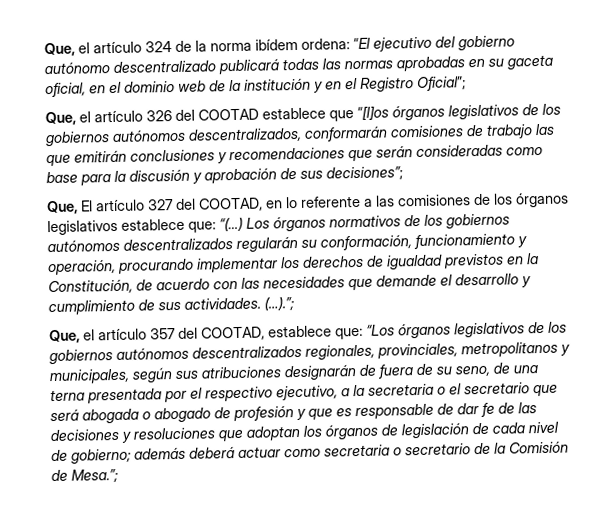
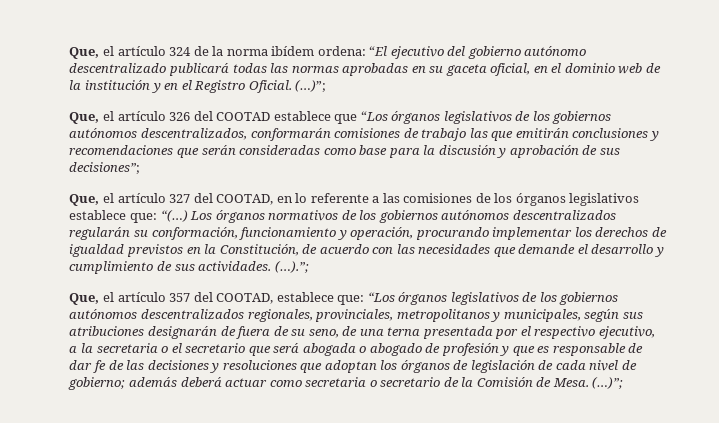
- Que, el artículo 324 de la norma ibídem ordena: “El ejecutivo del gobierno autónomo descentralizado publicará todas las normas aprobadas en su gaceta oficial, en el dominio web de la institución y en el Registro Oficial”;
+ Que, el artículo 324 de la norma ibídem ordena: “El ejecutivo del gobierno autónomo descentralizado publicará todas las normas aprobadas en su gaceta oficial, en el dominio web de la institución y en el Registro Oficial. (…)”;
- Que, el artículo 326 del COOTAD establece que “[l]os órganos legislativos de los gobiernos autónomos descentralizados, conformarán comisiones de trabajo las que emitirán conclusiones y recomendaciones que serán consideradas como base para la discusión y aprobación de sus decisiones”;
+ Que, el artículo 326 del COOTAD establece que “Los órganos legislativos de los gobiernos autónomos descentralizados, conformarán comisiones de trabajo las que emitirán conclusiones y recomendaciones que serán consideradas como base para la discusión y aprobación de sus decisiones”;
- Que, El artículo 327 del COOTAD, en lo referente a las comisiones de los órganos legislativos establece que: “(…)
+ Que, el artículo 327 del COOTAD, en lo referente a las comisiones de los órganos legislativos establece que: “(…)
- además deberá actuar como secretaria o secretario de la Comisión de Mesa.”;
+ además deberá actuar como secretaria o secretario de la Comisión de Mesa. (…)”;

